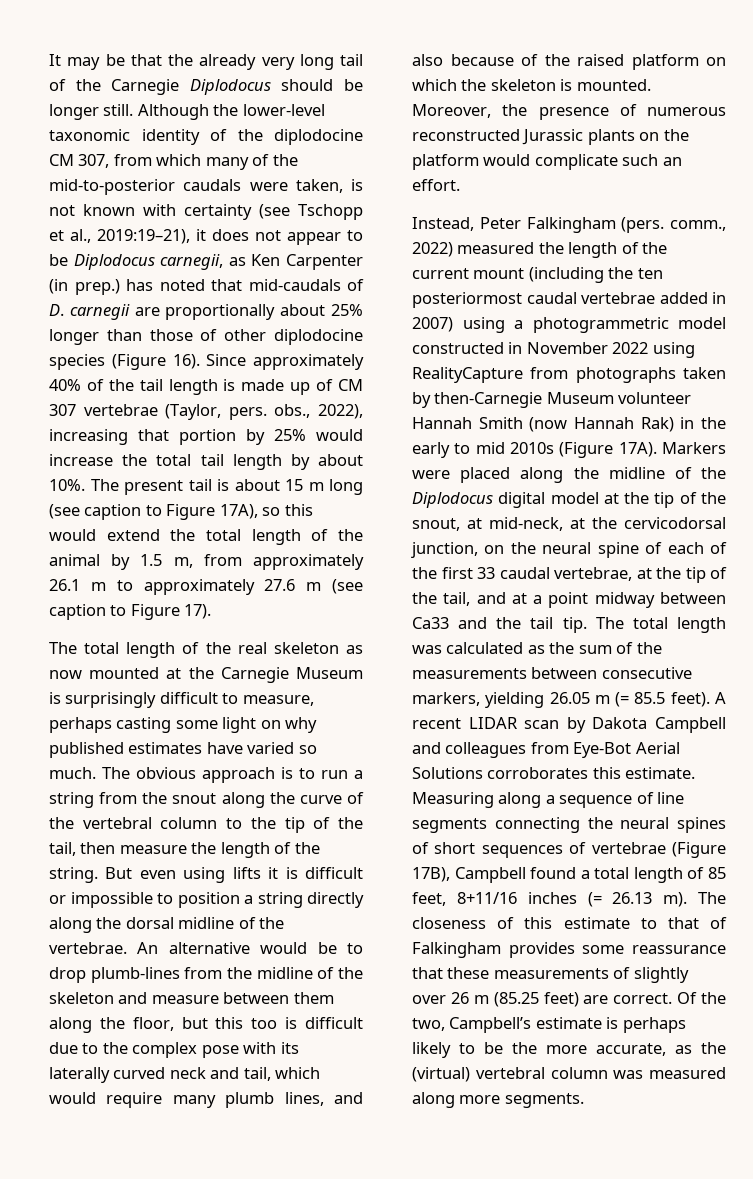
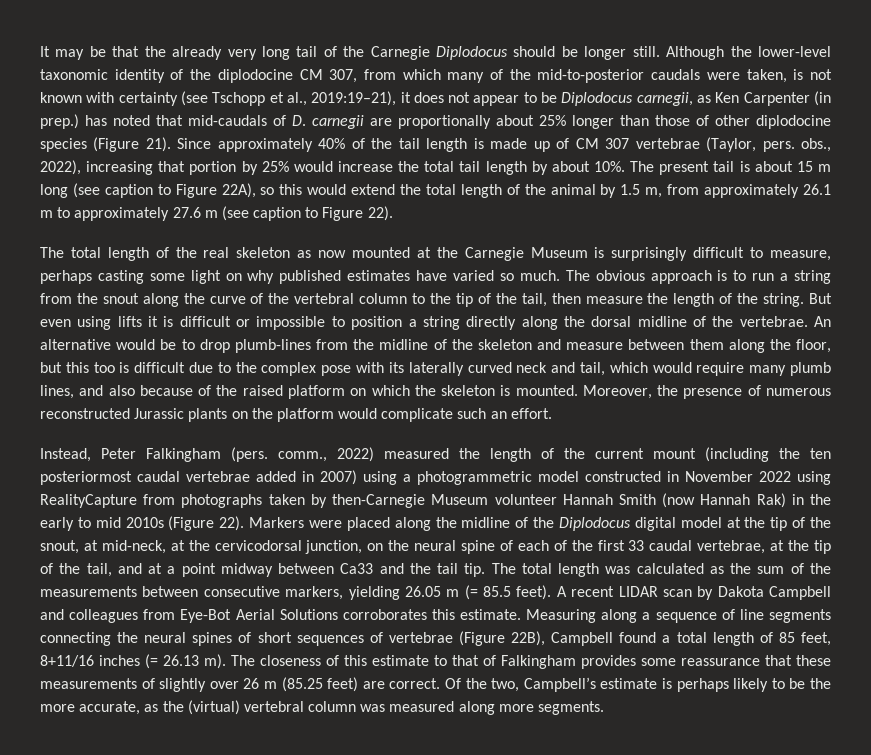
- Although the lower-level taxonomic identity of the diplodocine CM 307, from which many of the mid-to-posterior caudals were taken, is not known with certainty (see Tschopp et al., 2019:19–21), it does not appear to be Diplodocus carnegii, as Ken Carpenter (in prep.) has noted that mid-caudals of D. carnegii are proportionally about 25% longer than those of other diplodocine species (Figure 16).
+ Although the lower-level taxonomic identity of the diplodocine CM 307, from which many of the mid-to-posterior caudals were taken, is not known with certainty (see Tschopp et al., 2019:19–21), it does not appear to be Diplodocus carnegii, as Ken Carpenter (in prep.) has noted that mid-caudals of D. carnegii are proportionally about 25% longer than those of other diplodocine species (Figure 21).
- The present tail is about 15 m long (see caption to Figure 17A), so this would extend the total length of the animal by 1.5 m, from approximately 26.1 m to approximately 27.6 m (see caption to Figure 17).
+ The present tail is about 15 m long (see caption to Figure 22A), so this would extend the total length of the animal by 1.5 m, from approximately 26.1 m to approximately 27.6 m (see caption to Figure 22).
- Instead, Peter Falkingham (pers. comm., 2022) measured the length of the current mount (including the ten posteriormost caudal vertebrae added in 2007) using a photogrammetric model constructed in November 2022 using RealityCapture from photographs taken by then-Carnegie Museum volunteer Hannah Smith (now Hannah Rak) in the early to mid 2010s (Figure 17A).
+ Instead, Peter Falkingham (pers. comm., 2022) measured the length of the current mount (including the ten posteriormost caudal vertebrae added in 2007) using a photogrammetric model constructed in November 2022 using RealityCapture from photographs taken by then-Carnegie Museum volunteer Hannah Smith (now Hannah Rak) in the early to mid 2010s (Figure 22).
- Measuring along a sequence of line segments connecting the neural spines of short sequences of vertebrae (Figure 17B), Campbell found a total length of 85 feet, 8+11/16 inches (= 26.13 m).
+ Measuring along a sequence of line segments connecting the neural spines of short sequences of vertebrae (Figure 22B), Campbell found a total length of 85 feet, 8+11/16 inches (= 26.13 m).

